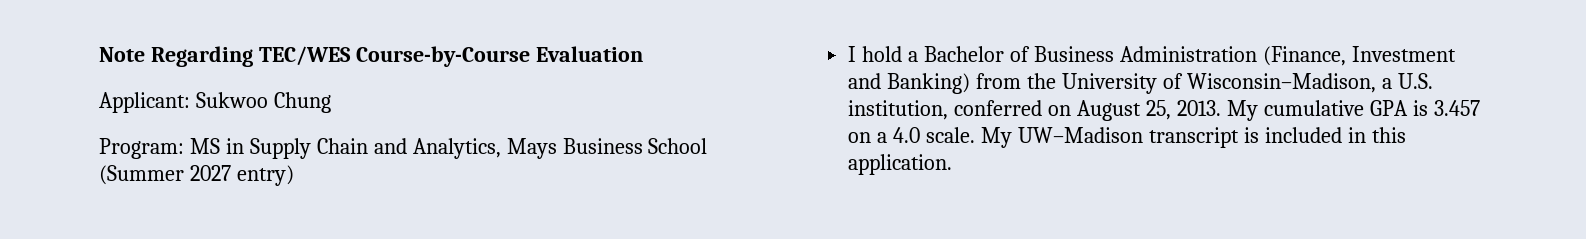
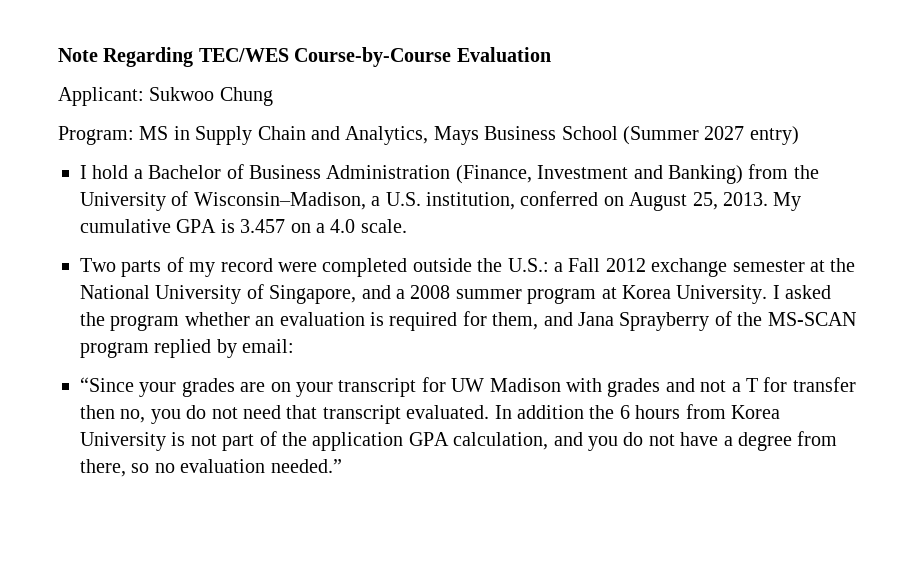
- My cumulative GPA is 3.457 on a 4.0 scale. My UW–Madison transcript is included in this application.
+ My cumulative GPA is 3.457 on a 4.0 scale.
+ Two parts of my record were completed outside the U.S.: a Fall 2012 exchange semester at the National University of Singapore, and a 2008 summer program at Korea University. I asked the program whether an evaluation is required for them, and Jana Sprayberry of the MS-SCAN program replied by email:
+ “Since your grades are on your transcript for UW Madison with grades and not a T for transfer then no, you do not need that transcript evaluated. In addition the 6 hours from Korea University is not part of the application GPA calculation, and you do not have a degree from there, so no evaluation needed.”

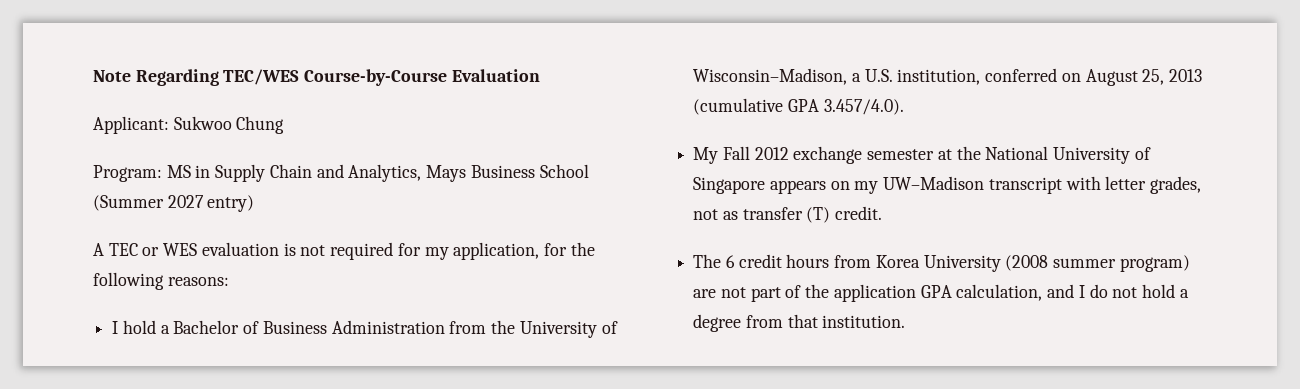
+ A TEC or WES evaluation is not required for my application, for the following reasons:
- I hold a Bachelor of Business Administration (Finance, Investment and Banking) from the University of Wisconsin–Madison, a U.S. institution, conferred on August 25, 2013. My cumulative GPA is 3.457 on a 4.0 scale.
- Two parts of my record were completed outside the U.S.: a Fall 2012 exchange semester at the National University of Singapore, and a 2008 summer program at Korea University. I asked the program whether an evaluation is required for them, and Jana Sprayberry of the MS-SCAN program replied by email:
- “Since your grades are on your transcript for UW Madison with grades and not a T for transfer then no, you do not need that transcript evaluated. In addition the 6 hours from Korea University is not part of the application GPA calculation, and you do not have a degree from there, so no evaluation needed.”
+ I hold a Bachelor of Business Administration from the University of Wisconsin–Madison, a U.S. institution, conferred on August 25, 2013 (cumulative GPA 3.457/4.0).
+ My Fall 2012 exchange semester at the National University of Singapore appears on my UW–Madison transcript with letter grades, not as transfer (T) credit.
+ The 6 credit hours from Korea University (2008 summer program) are not part of the application GPA calculation, and I do not hold a degree from that institution.

